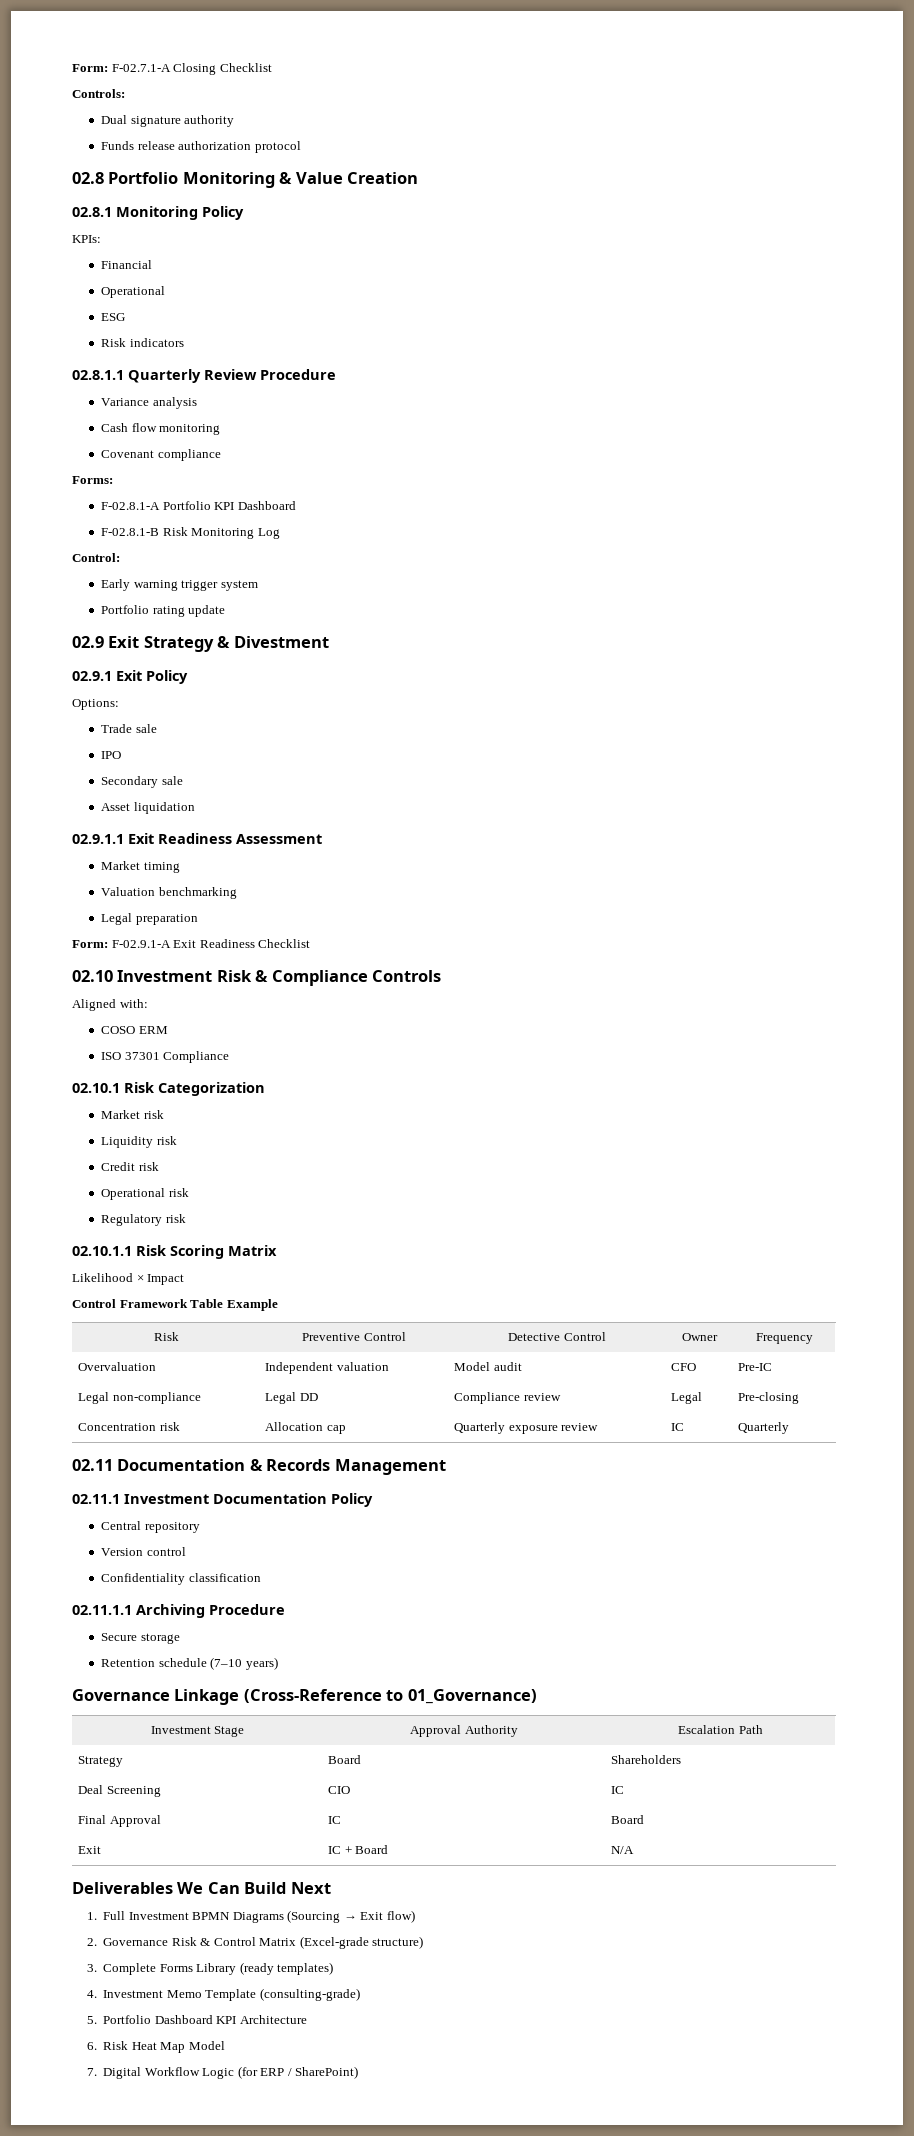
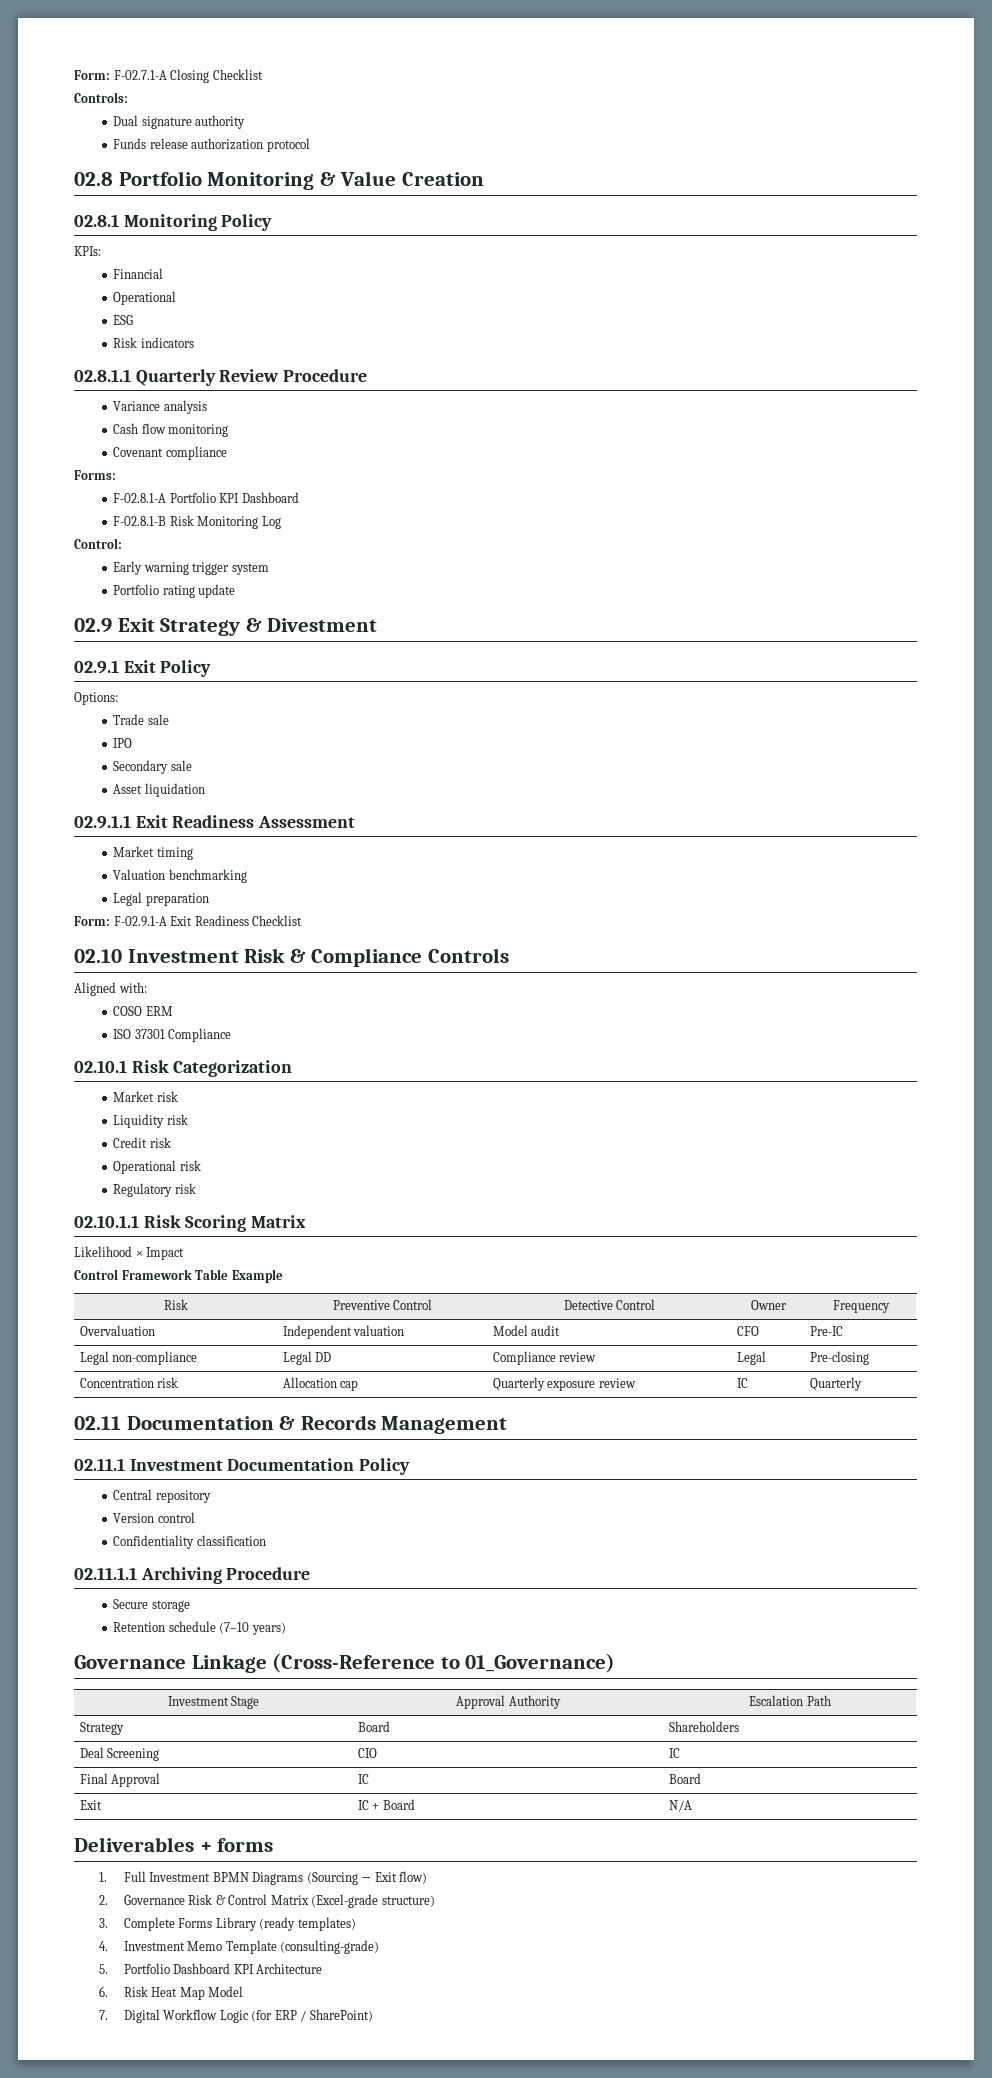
- Deliverables We Can Build Next
+ Deliverables + forms

